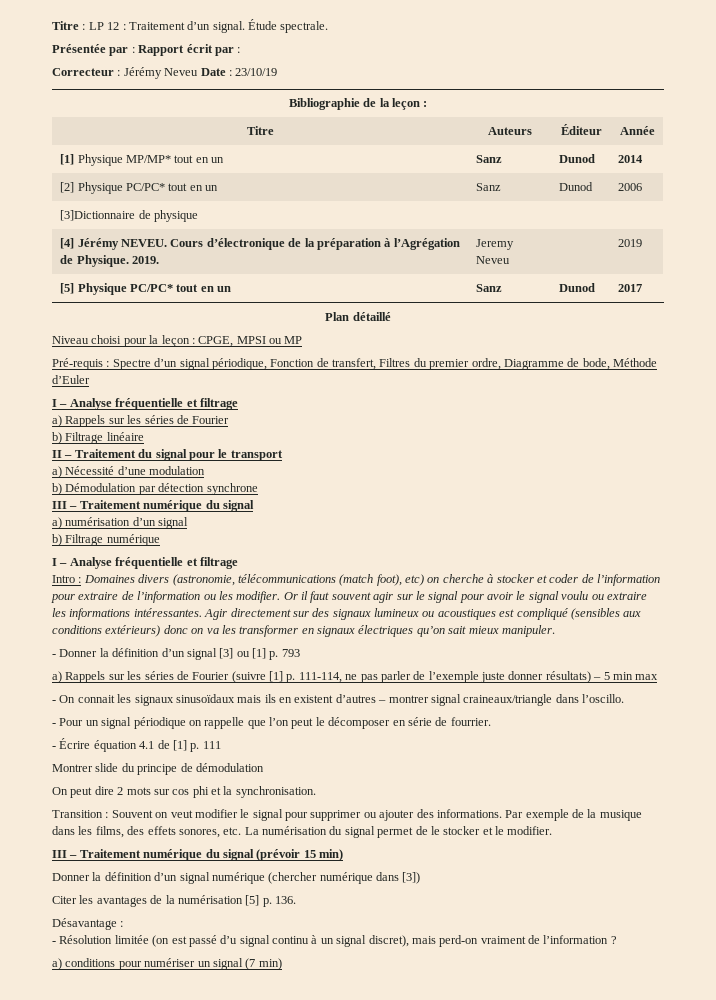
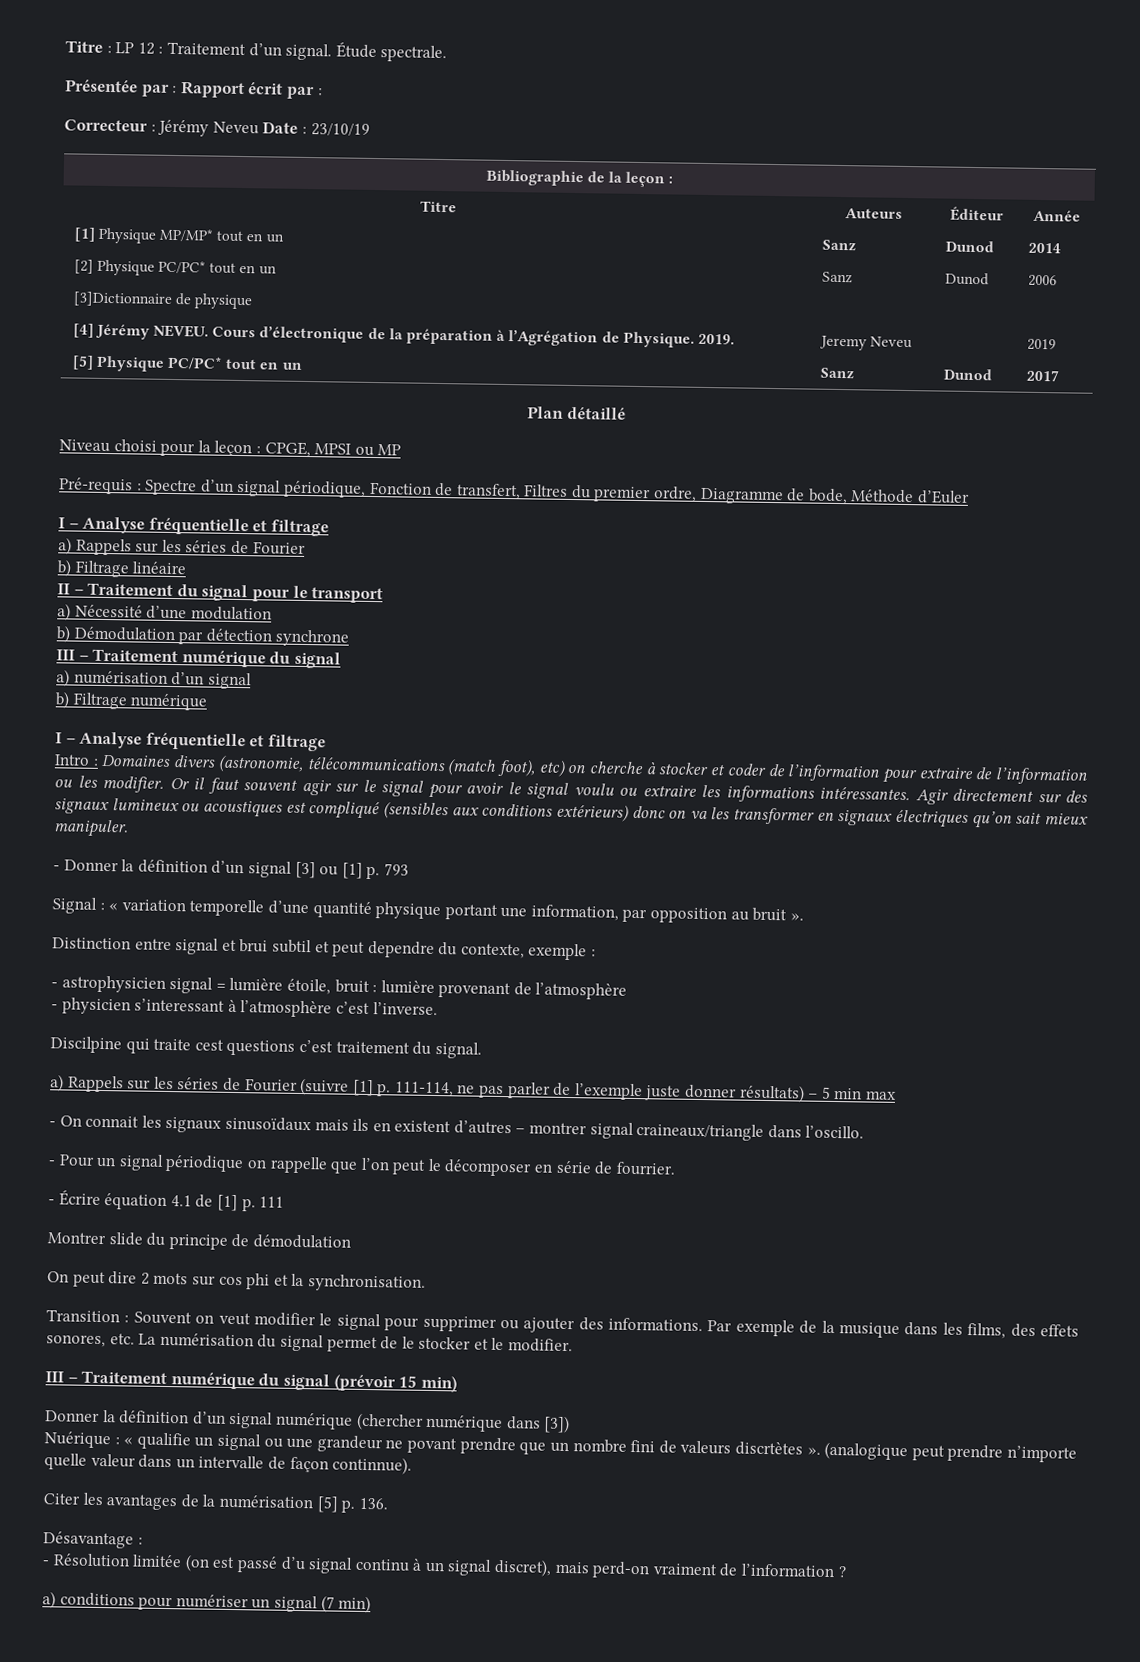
+ Signal : « variation temporelle d’une quantité physique portant une information, par opposition au bruit ».
+ Distinction entre signal et brui subtil et peut dependre du contexte, exemple :
+ - astrophysicien signal = lumière étoile, bruit : lumière provenant de l’atmosphère
+ - physicien s’interessant à l’atmosphère c’est l’inverse.
+ Discilpine qui traite cest questions c’est traitement du signal.
+ Nuérique : « qualifie un signal ou une grandeur ne povant prendre que un nombre fini de valeurs discrtètes ». (analogique peut prendre n’importe quelle valeur dans un intervalle de façon continnue).

